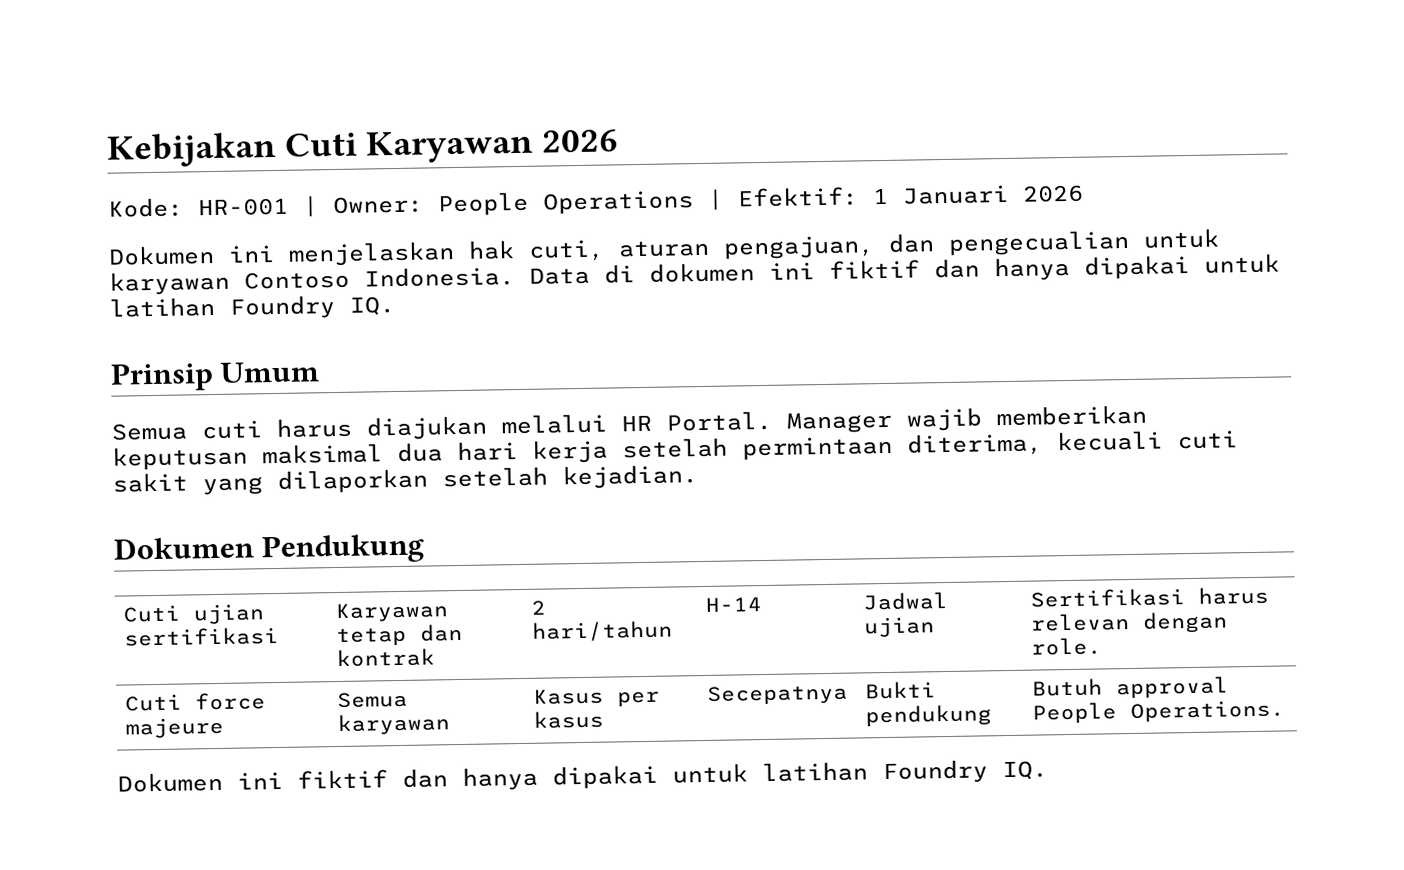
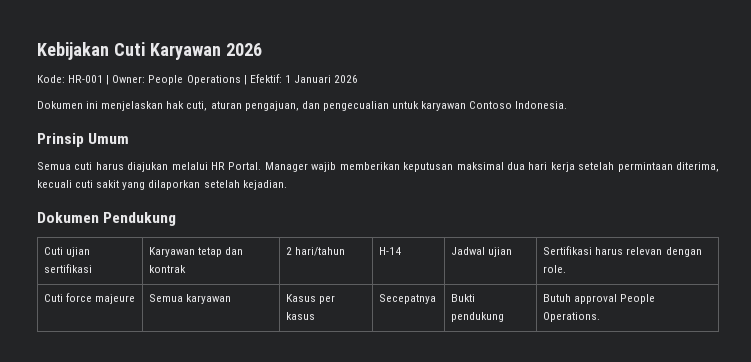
- Data di dokumen ini fiktif dan hanya dipakai untuk latihan Foundry IQ.
- Dokumen ini fiktif dan hanya dipakai untuk latihan Foundry IQ.

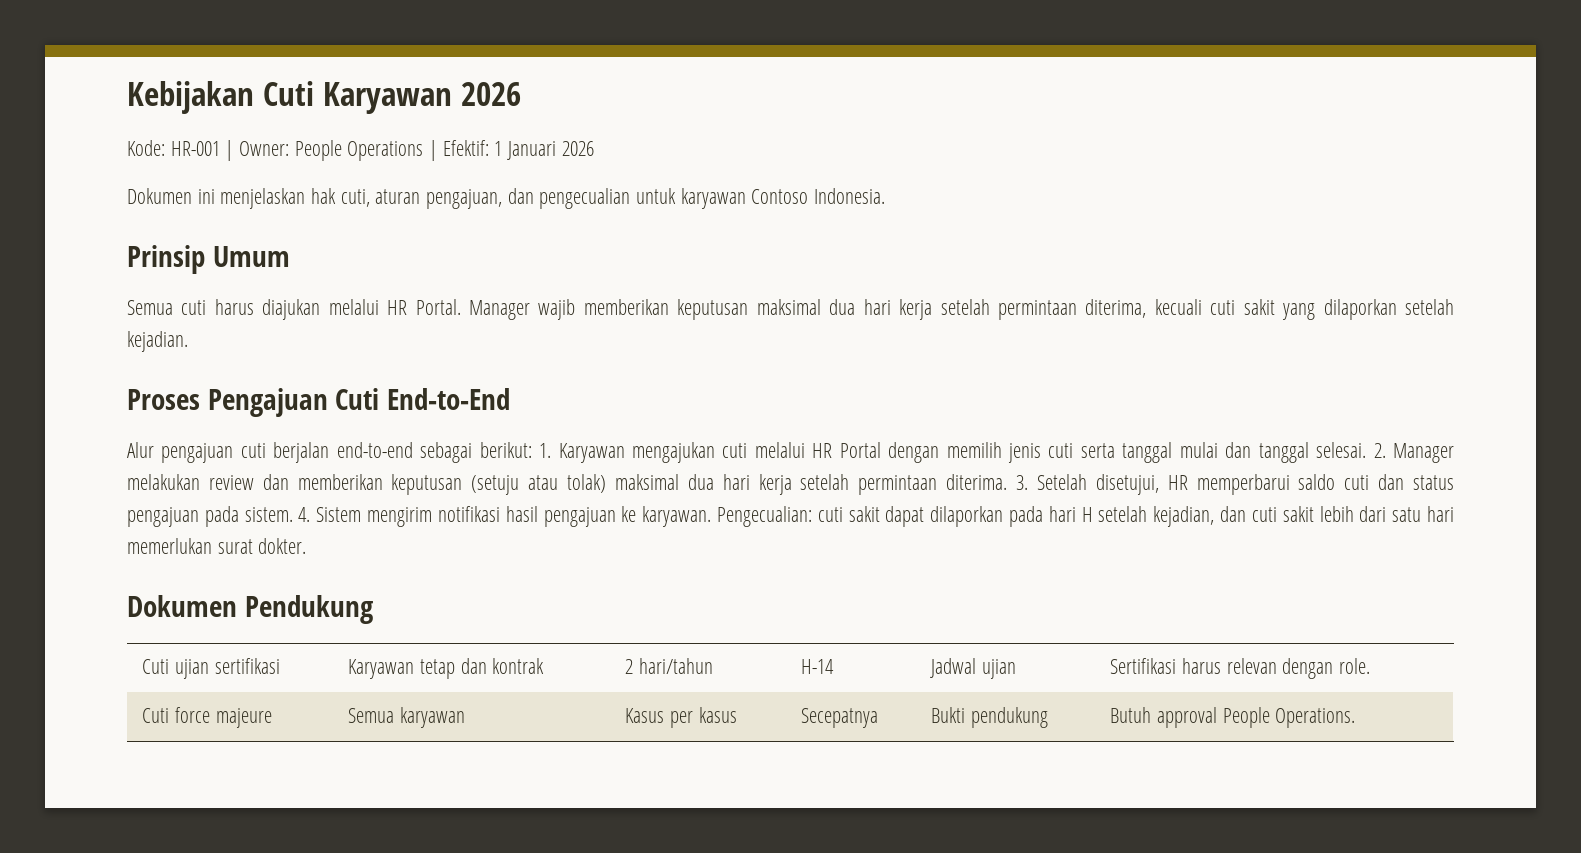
+ Proses Pengajuan Cuti End-to-End
+ Alur pengajuan cuti berjalan end-to-end sebagai berikut: 1. Karyawan mengajukan cuti melalui HR Portal dengan memilih jenis cuti serta tanggal mulai dan tanggal selesai. 2. Manager melakukan review dan memberikan keputusan (setuju atau tolak) maksimal dua hari kerja setelah permintaan diterima. 3. Setelah disetujui, HR memperbarui saldo cuti dan status pengajuan pada sistem. 4. Sistem mengirim notifikasi hasil pengajuan ke karyawan. Pengecualian: cuti sakit dapat dilaporkan pada hari H setelah kejadian, dan cuti sakit lebih dari satu hari memerlukan surat dokter.

